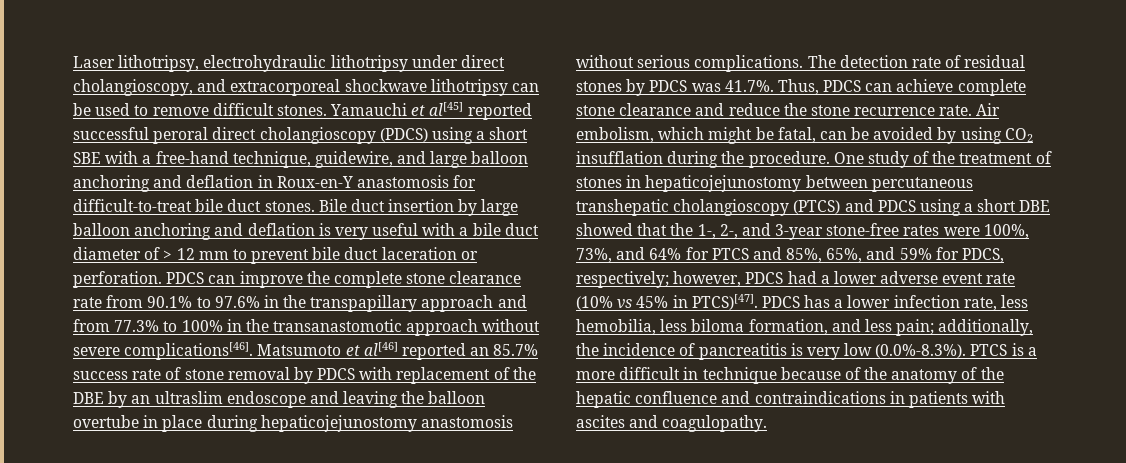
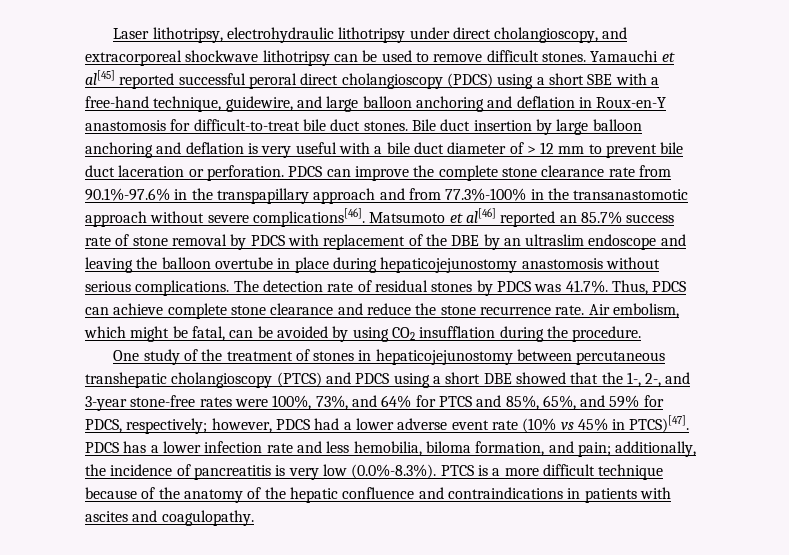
- PDCS can improve the complete stone clearance rate from 90.1% to 97.6% in the transpapillary approach and from 77.3% to 100% in the transanastomotic approach without severe complications[46].
+ PDCS can improve the complete stone clearance rate from 90.1%-97.6% in the transpapillary approach and from 77.3%-100% in the transanastomotic approach without severe complications[46].
- Air embolism, which might be fatal, can be avoided by using CO2 insufflation during the procedure. One study of the treatment of stones in hepaticojejunostomy between percutaneous transhepatic cholangioscopy (PTCS) and PDCS using a short DBE showed that the 1-, 2-, and 3-year stone-free rates were 100%, 73%, and 64% for PTCS and 85%, 65%, and 59% for PDCS, respectively;
+ Air embolism, which might be fatal, can be avoided by using CO2 insufflation during the procedure.
+ One study of the treatment of stones in hepaticojejunostomy between percutaneous transhepatic cholangioscopy (PTCS) and PDCS using a short DBE showed that the 1-, 2-, and 3-year stone-free rates were 100%, 73%, and 64% for PTCS and 85%, 65%, and 59% for PDCS, respectively;
- PDCS has a lower infection rate, less hemobilia, less biloma formation, and less pain; additionally, the incidence of pancreatitis is very low (0.0%-8.3%). PTCS is a more difficult in technique because of the anatomy of the hepatic confluence and contraindications in patients with ascites and coagulopathy.
+ PDCS has a lower infection rate and less hemobilia, biloma formation, and pain; additionally, the incidence of pancreatitis is very low (0.0%-8.3%). PTCS is a more difficult technique because of the anatomy of the hepatic confluence and contraindications in patients with ascites and coagulopathy.

